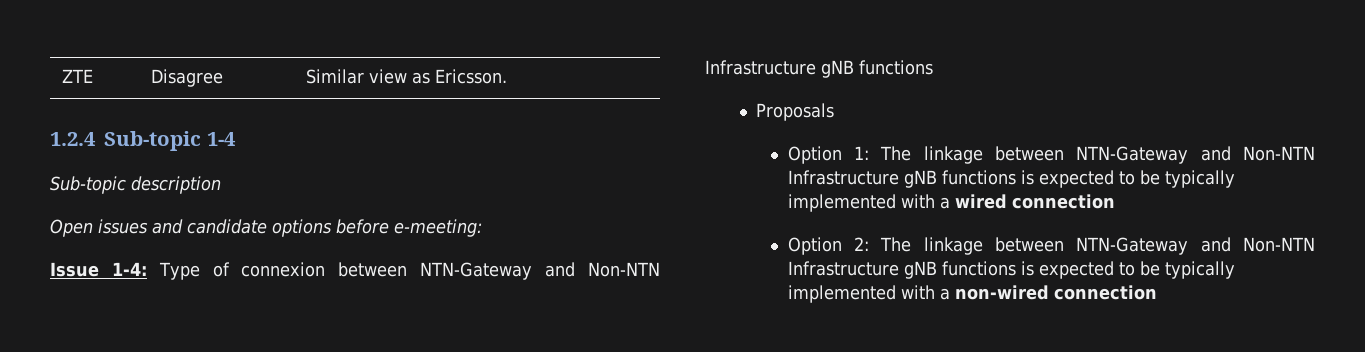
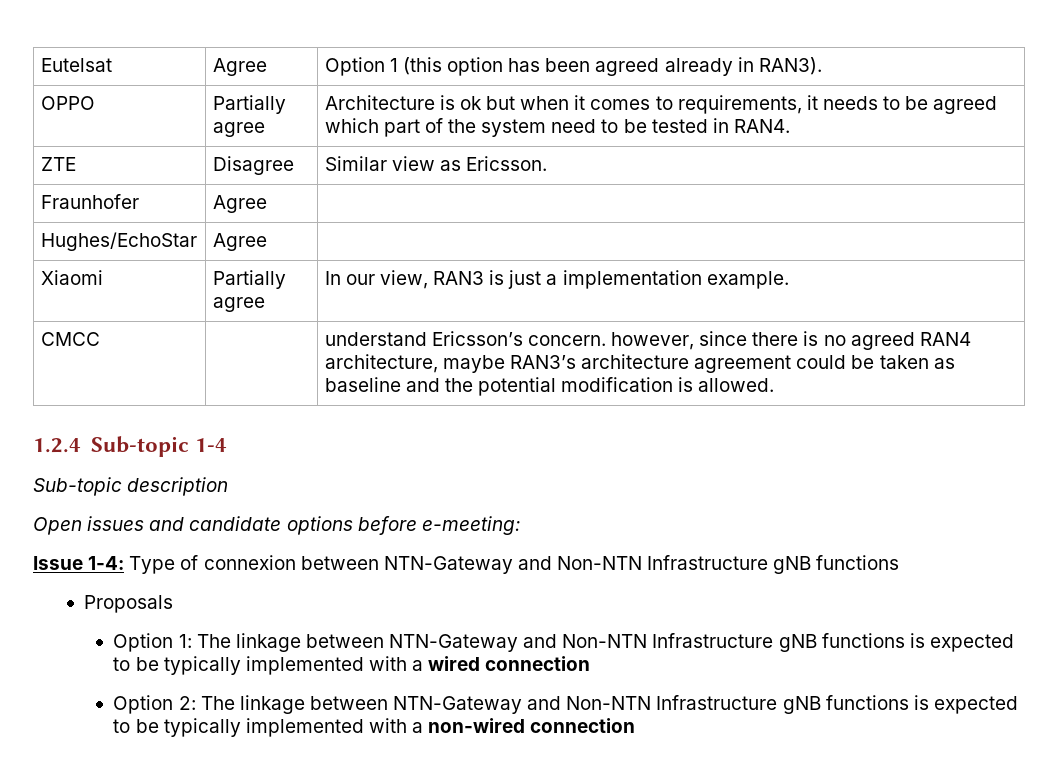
+ Eutelsat | Agree | Option 1 (this option has been agreed already in RAN3).
+ OPPO | Partially agree | Architecture is ok but when it comes to requirements, it needs to be agreed which part of the system need to be tested in RAN4.
+ Fraunhofer | Agree |
+ Hughes/EchoStar | Agree |
+ Xiaomi | Partially agree | In our view, RAN3 is just a implementation example.
+ CMCC | | understand Ericsson’s concern. however, since there is no agreed RAN4 architecture, maybe RAN3’s architecture agreement could be taken as baseline and the potential modification is allowed.

